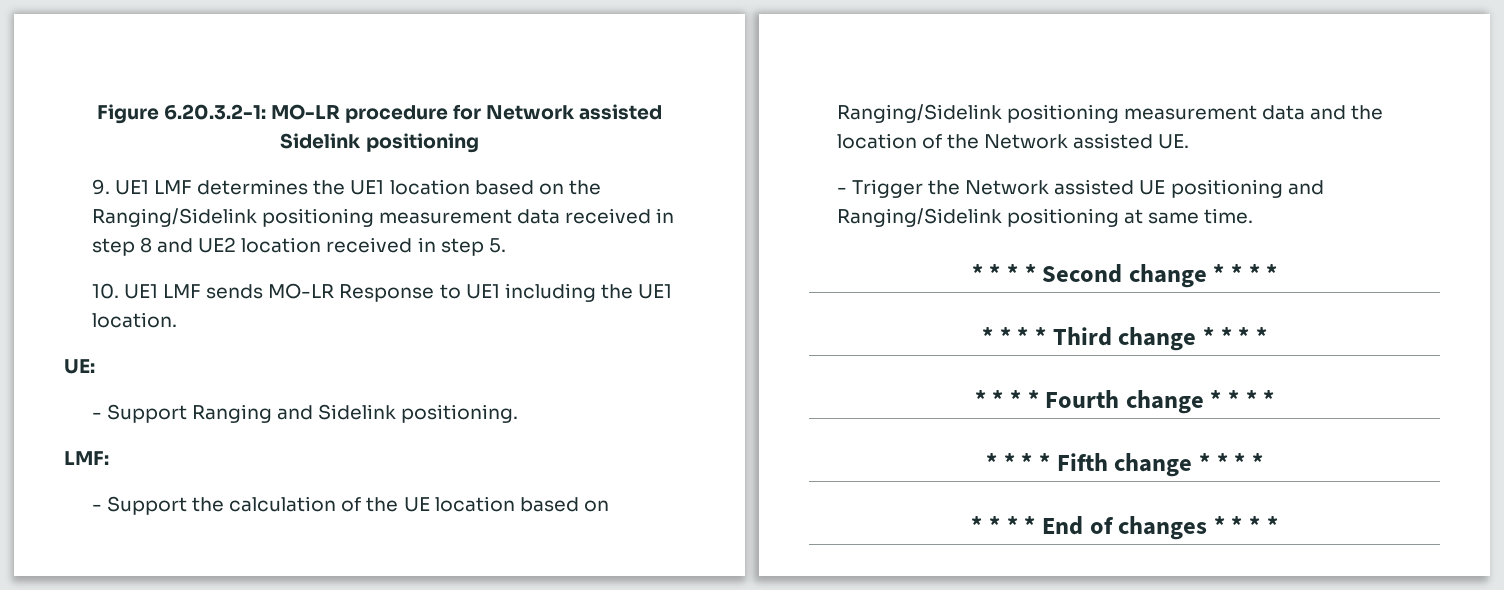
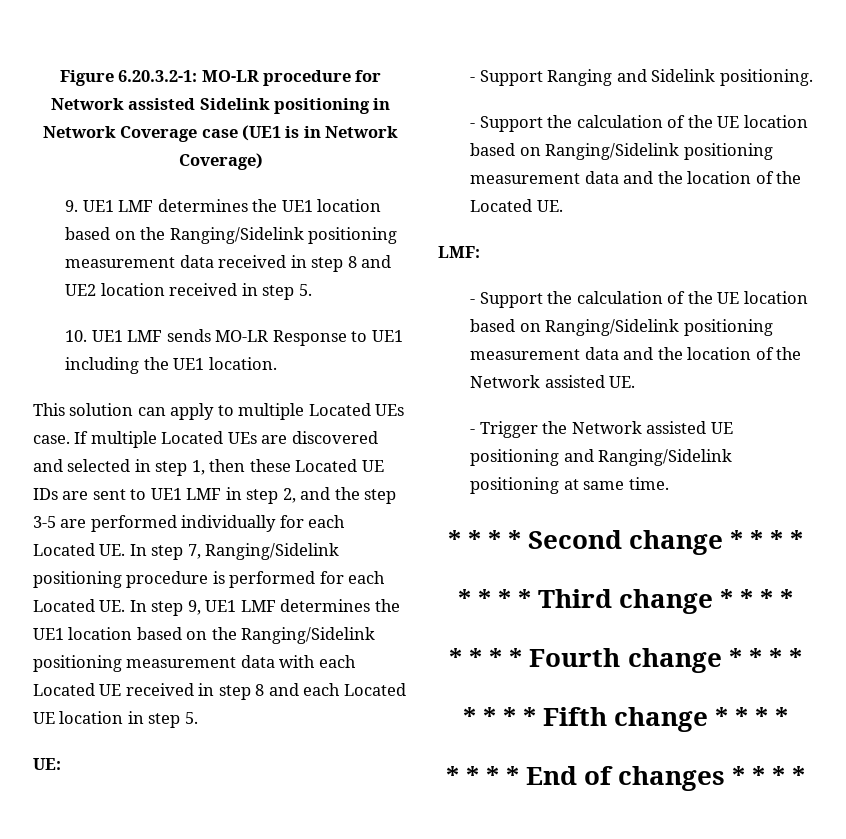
- Figure 6.20.3.2-1: MO-LR procedure for Network assisted Sidelink positioning
+ Figure 6.20.3.2-1: MO-LR procedure for Network assisted Sidelink positioning in Network Coverage case (UE1 is in Network Coverage)
+ This solution can apply to multiple Located UEs case. If multiple Located UEs are discovered and selected in step 1, then these Located UE IDs are sent to UE1 LMF in step 2, and the step 3-5 are performed individually for each Located UE. In step 7, Ranging/Sidelink positioning procedure is performed for each Located UE. In step 9, UE1 LMF determines the UE1 location based on the Ranging/Sidelink positioning measurement data with each Located UE received in step 8 and each Located UE location in step 5.
+ - Support the calculation of the UE location based on Ranging/Sidelink positioning measurement data and the location of the Located UE.

